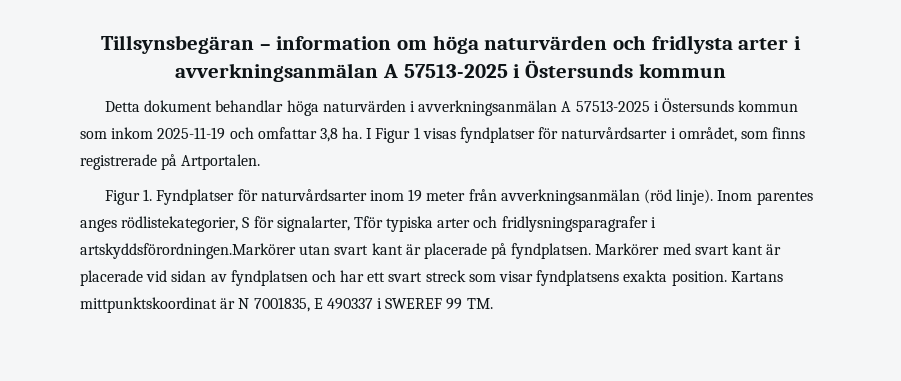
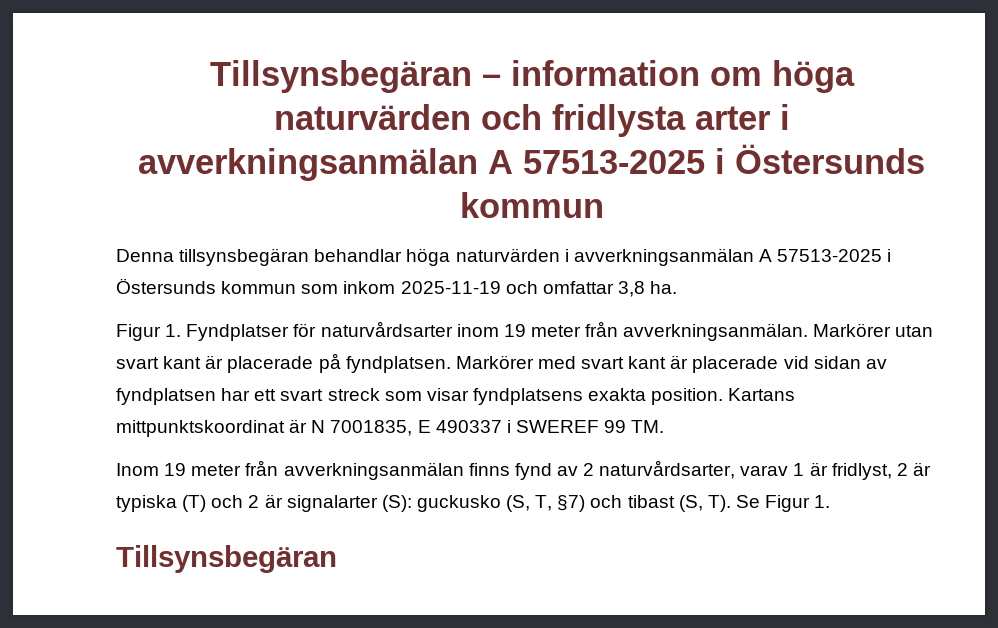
- Detta dokument behandlar höga naturvärden i avverkningsanmälan A 57513-2025 i Östersunds kommun som inkom 2025-11-19 och omfattar 3,8 ha. I Figur 1 visas fyndplatser för naturvårdsarter i området, som finns registrerade på Artportalen.
+ Denna tillsynsbegäran behandlar höga naturvärden i avverkningsanmälan A 57513-2025 i Östersunds kommun som inkom 2025-11-19 och omfattar 3,8 ha.
- Figur 1. Fyndplatser för naturvårdsarter inom 19 meter från avverkningsanmälan (röd linje). Inom parentes anges rödlistekategorier, S för signalarter, Tför typiska arter och fridlysningsparagrafer i artskyddsförordningen.Markörer utan svart kant är placerade på fyndplatsen.
+ Figur 1. Fyndplatser för naturvårdsarter inom 19 meter från avverkningsanmälan. Markörer utan svart kant är placerade på fyndplatsen.
- Markörer med svart kant är placerade vid sidan av fyndplatsen och har ett svart streck som visar fyndplatsens exakta position.
+ Markörer med svart kant är placerade vid sidan av fyndplatsen har ett svart streck som visar fyndplatsens exakta position.
+ Inom 19 meter från avverkningsanmälan finns fynd av 2 naturvårdsarter, varav 1 är fridlyst, 2 är typiska (T) och 2 är signalarter (S): guckusko (S, T, §7) och tibast (S, T). Se Figur 1.
+ Tillsynsbegäran

